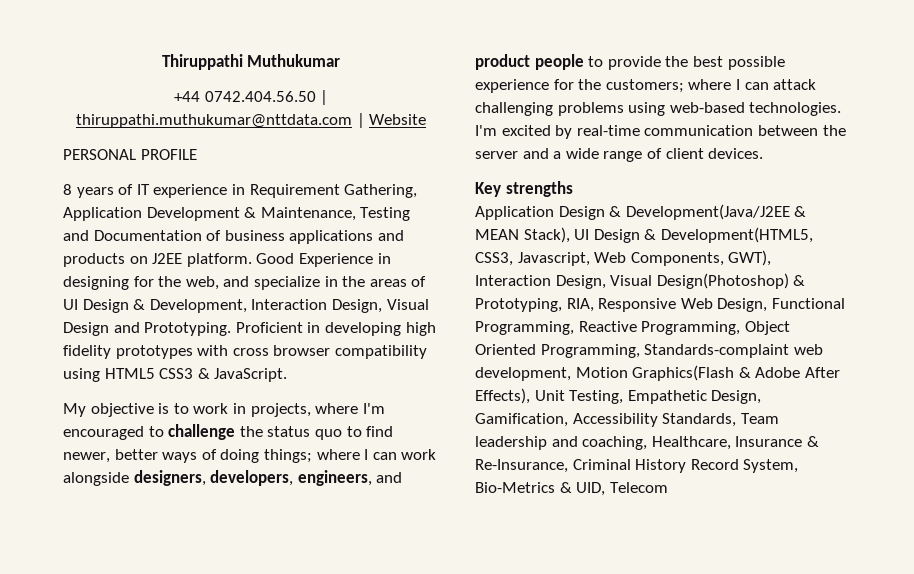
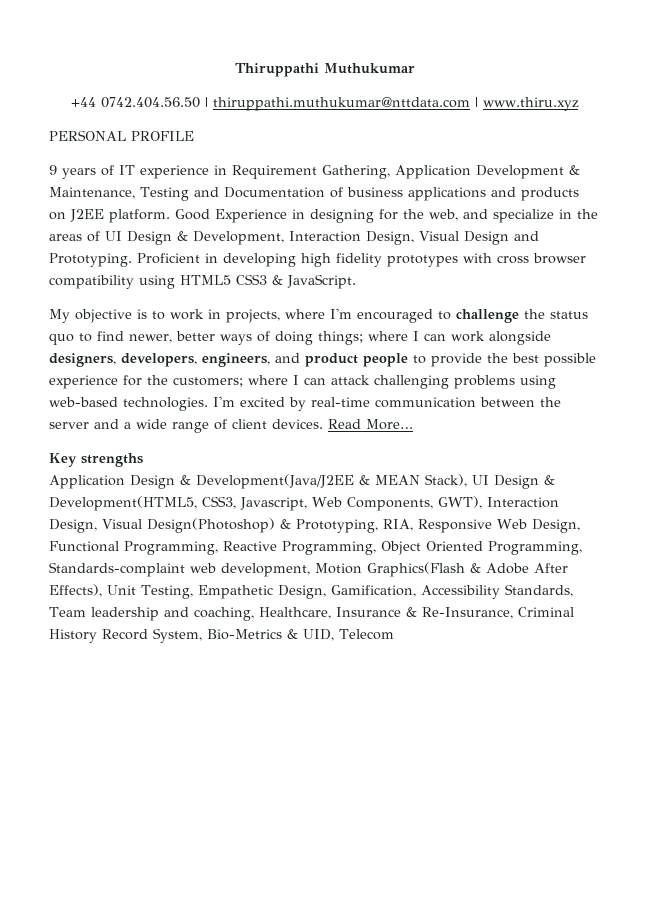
- +44 0742.404.56.50 | thiruppathi.muthukumar@nttdata.com | Website
+ +44 0742.404.56.50 | thiruppathi.muthukumar@nttdata.com | www.thiru.xyz
- 8 years of IT experience in Requirement Gathering, Application Development & Maintenance, Testing and Documentation of business applications and products on J2EE platform.
+ 9 years of IT experience in Requirement Gathering, Application Development & Maintenance, Testing and Documentation of business applications and products on J2EE platform.
+ Read More…

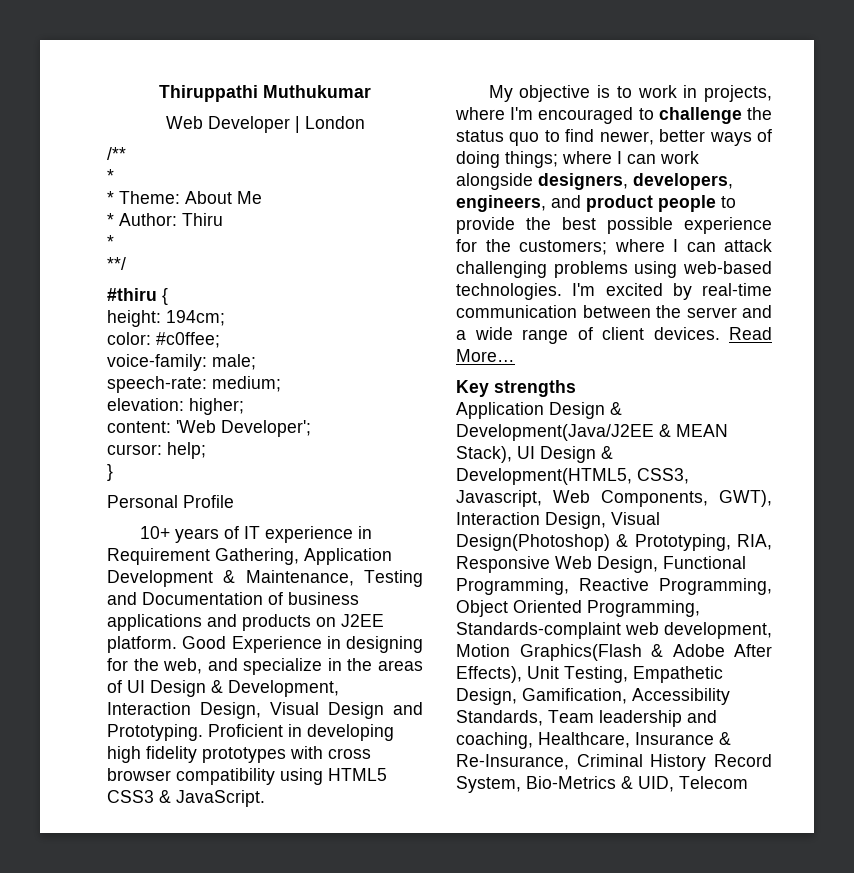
- +44 0742.404.56.50 | thiruppathi.muthukumar@nttdata.com | www.thiru.xyz
- PERSONAL PROFILE
- 9 years of IT experience in Requirement Gathering, Application Development & Maintenance, Testing and Documentation of business applications and products on J2EE platform.
+ Web Developer | London
+ /**
+ *
+ * Theme: About Me
+ * Author: Thiru
+ *
+ **/
+ #thiru {
+ height: 194cm;
+ color: #c0ffee;
+ voice-family: male;
+ speech-rate: medium;
+ elevation: higher;
+ content: 'Web Developer';
+ cursor: help;
+ }
+ Personal Profile
+ 10+ years of IT experience in Requirement Gathering, Application Development & Maintenance, Testing and Documentation of business applications and products on J2EE platform.

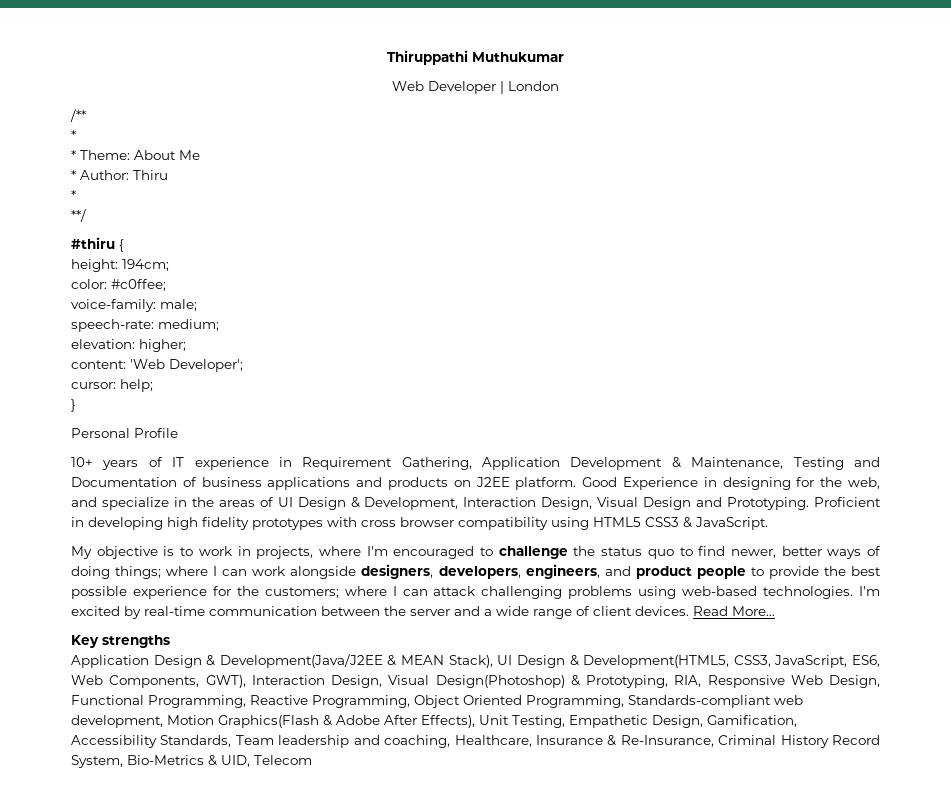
- Application Design & Development(Java/J2EE & MEAN Stack), UI Design & Development(HTML5, CSS3, Javascript, Web Components, GWT), Interaction Design, Visual Design(Photoshop) & Prototyping, RIA, Responsive Web Design, Functional Programming, Reactive Programming, Object Oriented Programming, Standards-complaint web development, Motion Graphics(Flash & Adobe After Effects), Unit Testing, Empathetic Design, Gamification, Accessibility Standards, Team leadership and coaching, Healthcare, Insurance & Re-Insurance, Criminal History Record System, Bio-Metrics & UID, Telecom
+ Application Design & Development(Java/J2EE & MEAN Stack), UI Design & Development(HTML5, CSS3, JavaScript, ES6, Web Components, GWT), Interaction Design, Visual Design(Photoshop) & Prototyping, RIA, Responsive Web Design, Functional Programming, Reactive Programming, Object Oriented Programming, Standards-compliant web development, Motion Graphics(Flash & Adobe After Effects), Unit Testing, Empathetic Design, Gamification, Accessibility Standards, Team leadership and coaching, Healthcare, Insurance & Re-Insurance, Criminal History Record System, Bio-Metrics & UID, Telecom

